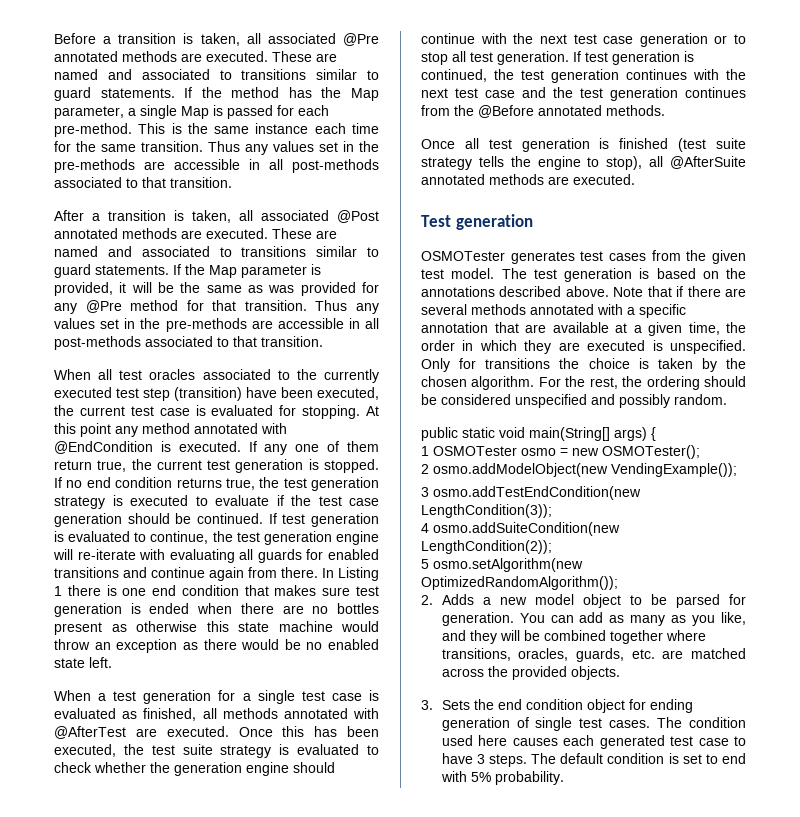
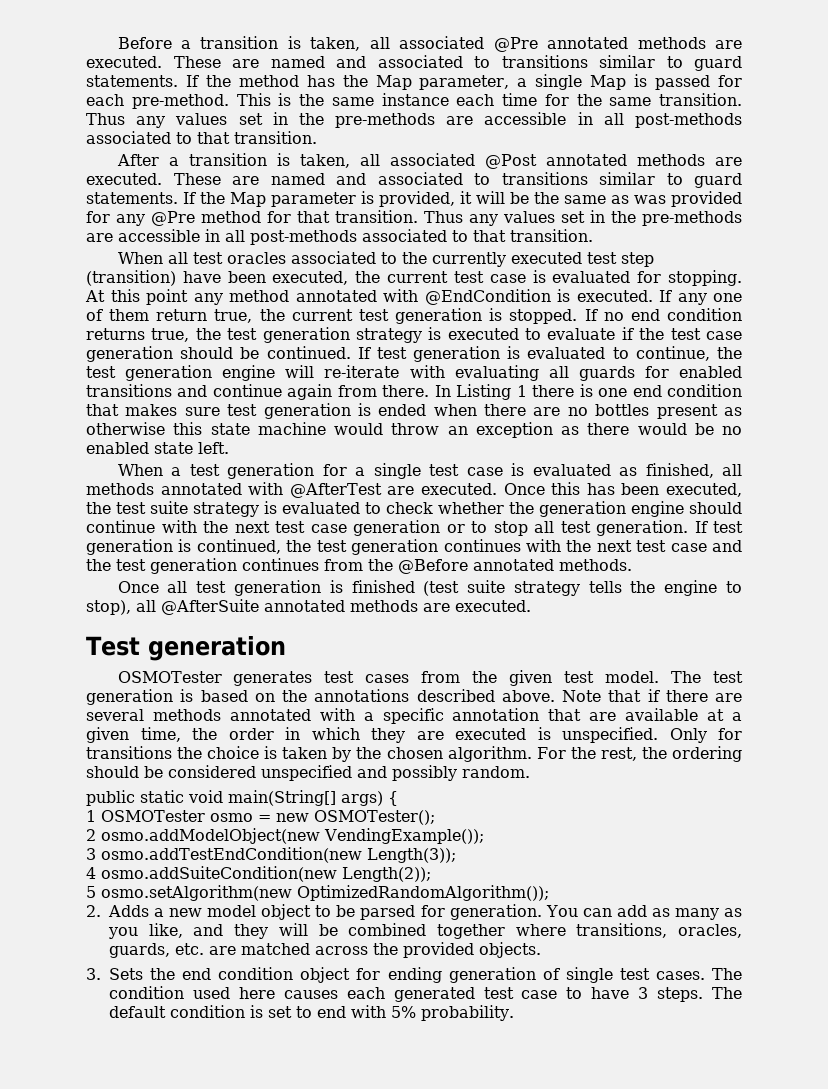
- 3 osmo.addTestEndCondition(new LengthCondition(3));
+ 3 osmo.addTestEndCondition(new Length(3));
- 4 osmo.addSuiteCondition(new LengthCondition(2));
+ 4 osmo.addSuiteCondition(new Length(2));

